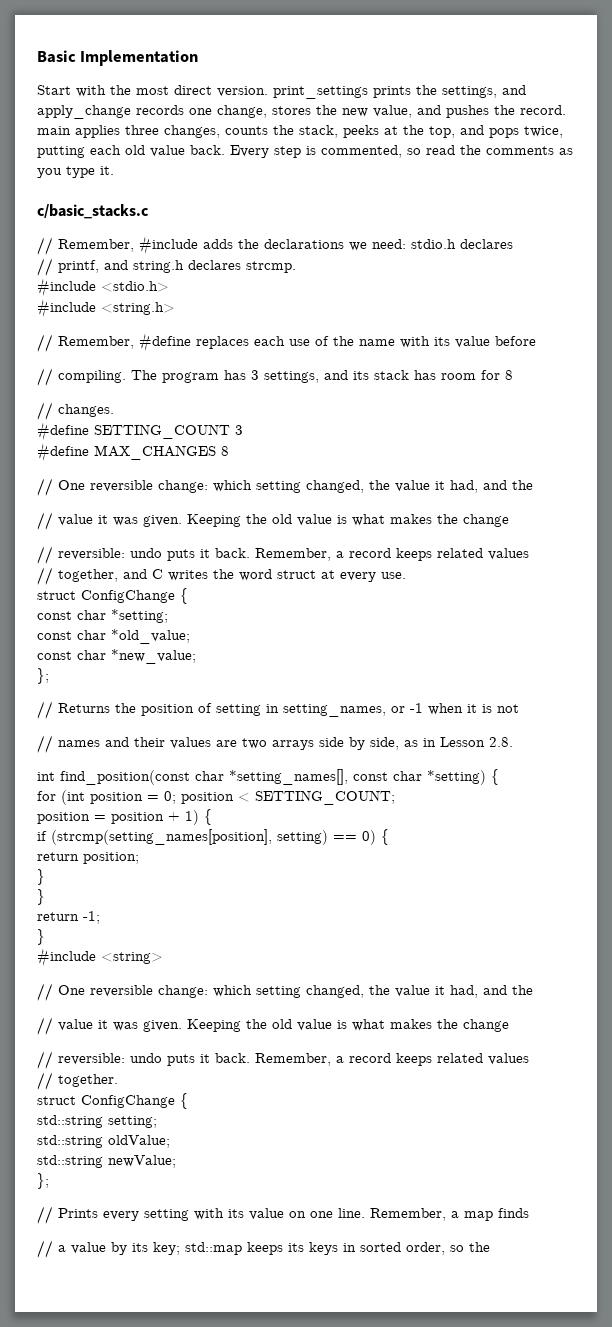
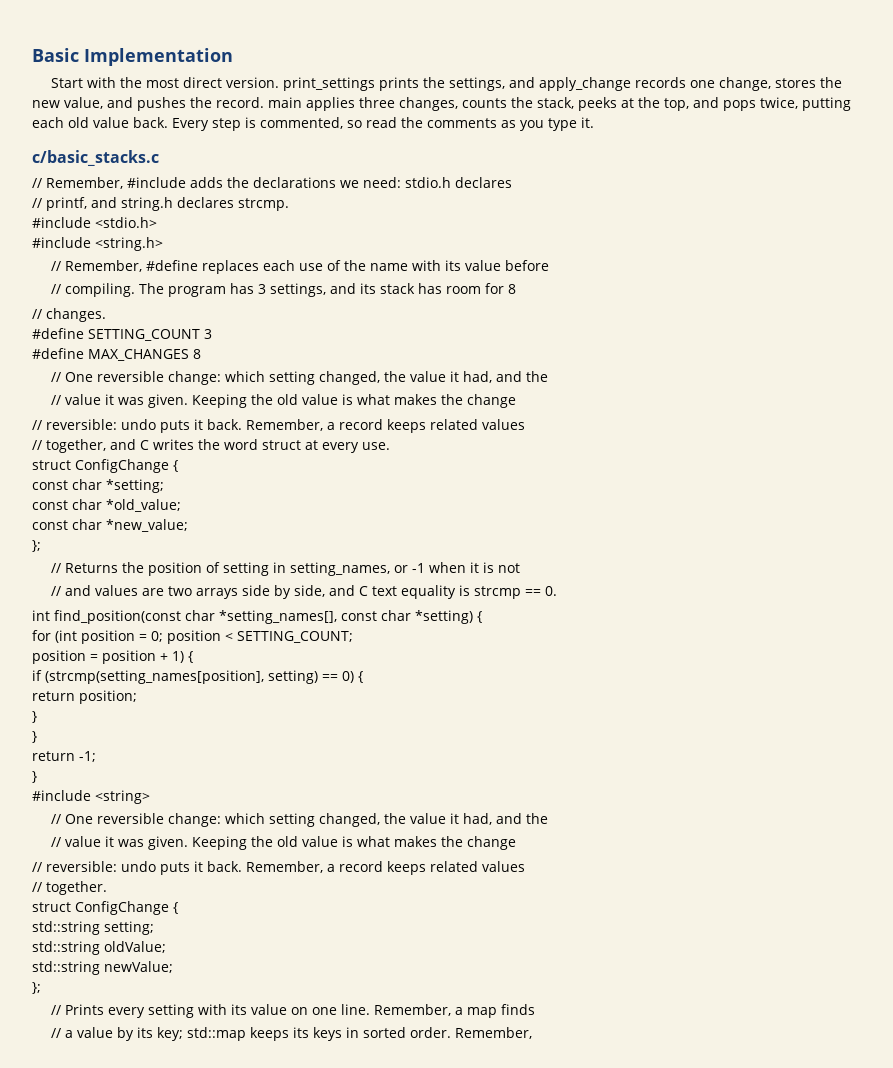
- // names and their values are two arrays side by side, as in Lesson 2.8.
+ // and values are two arrays side by side, and C text equality is strcmp == 0.
- // a value by its key; std::map keeps its keys in sorted order, so the
+ // a value by its key; std::map keeps its keys in sorted order. Remember,

